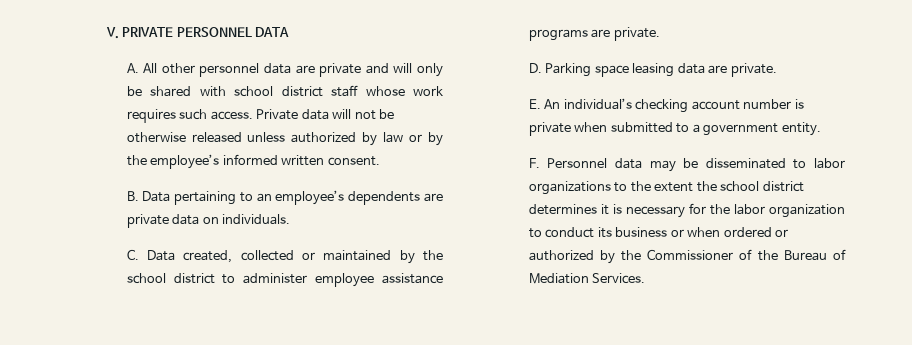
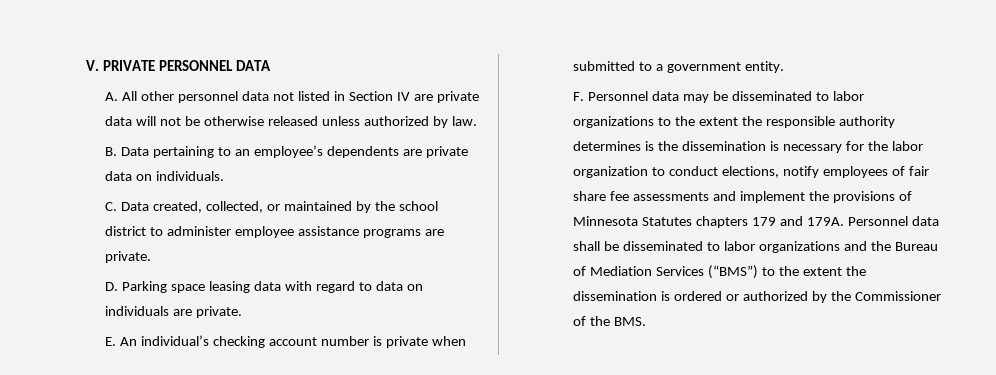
- A. All other personnel data are private and will only be shared with school district staff whose work requires such access. Private data will not be otherwise released unless authorized by law or by the employee’s informed written consent.
+ A. All other personnel data not listed in Section IV are private data will not be otherwise released unless authorized by law.
- C. Data created, collected or maintained by the school district to administer employee assistance programs are private.
+ C. Data created, collected, or maintained by the school district to administer employee assistance programs are private.
- D. Parking space leasing data are private.
+ D. Parking space leasing data with regard to data on individuals are private.
- F. Personnel data may be disseminated to labor organizations to the extent the school district determines it is necessary for the labor organization to conduct its business or when ordered or authorized by the Commissioner of the Bureau of Mediation Services.
+ F. Personnel data may be disseminated to labor organizations to the extent the responsible authority determines is the dissemination is necessary for the labor organization to conduct elections, notify employees of fair share fee assessments and implement the provisions of Minnesota Statutes chapters 179 and 179A. Personnel data shall be disseminated to labor organizations and the Bureau of Mediation Services (“BMS”) to the extent the dissemination is ordered or authorized by the Commissioner of the BMS.

